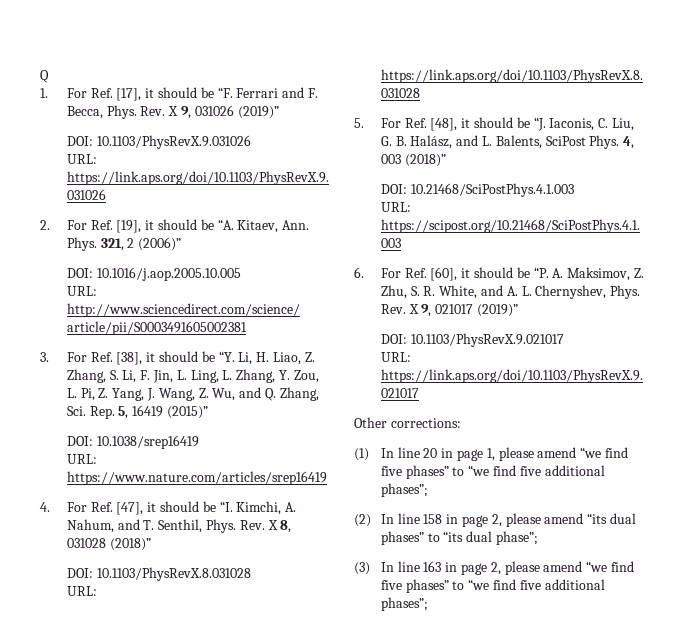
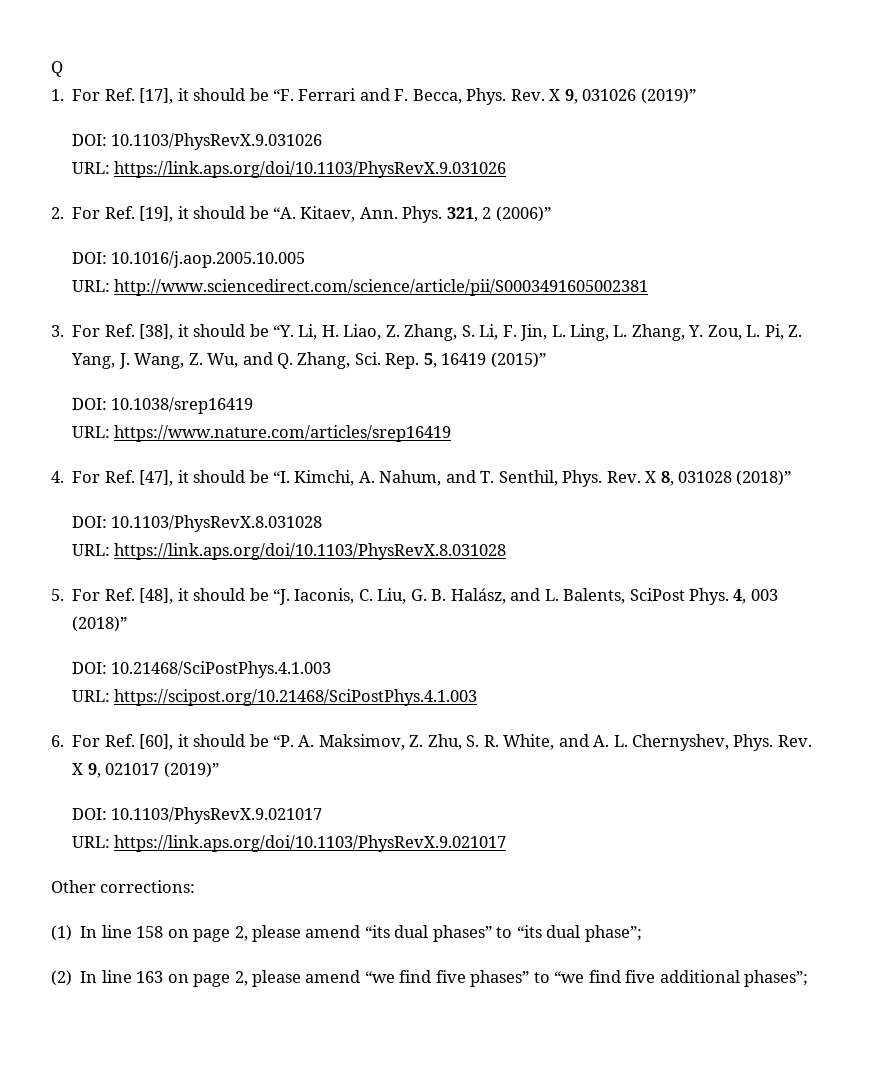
- (1) In line 20 in page 1, please amend “we find five phases” to “we find five additional phases”;
- (2) In line 158 in page 2, please amend “its dual phases” to “its dual phase”;
+ (1) In line 158 on page 2, please amend “its dual phases” to “its dual phase”;
- (3) In line 163 in page 2, please amend “we find five phases” to “we find five additional phases”;
+ (2) In line 163 on page 2, please amend “we find five phases” to “we find five additional phases”;

